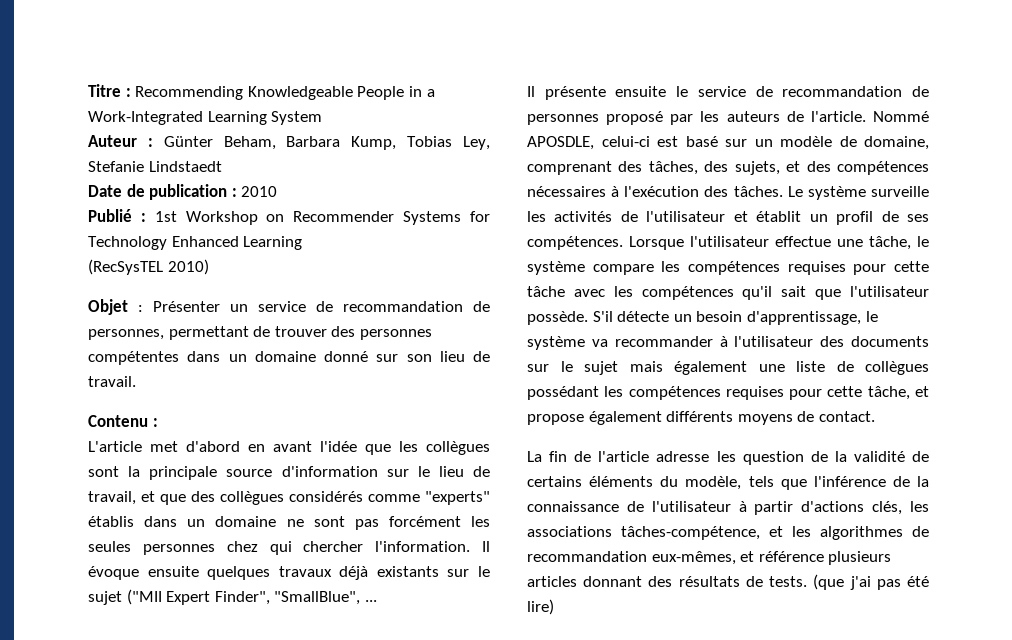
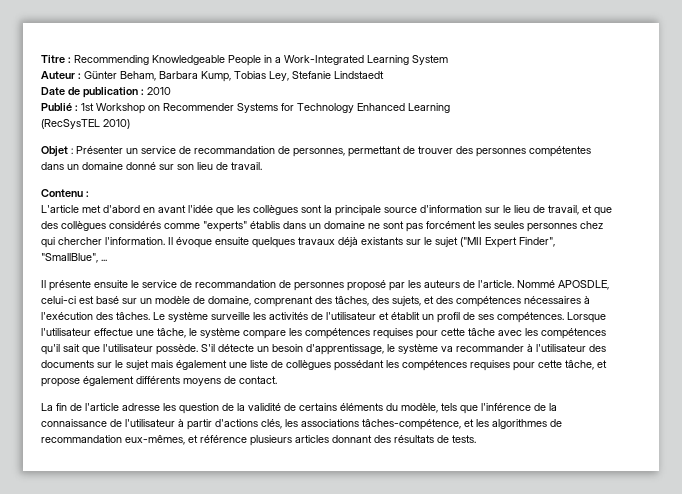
- (que j'ai pas été lire)

